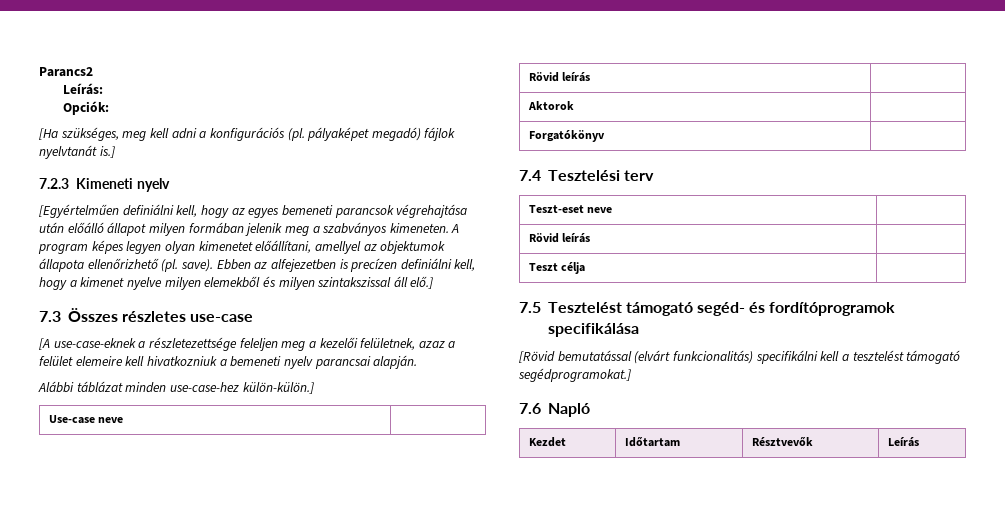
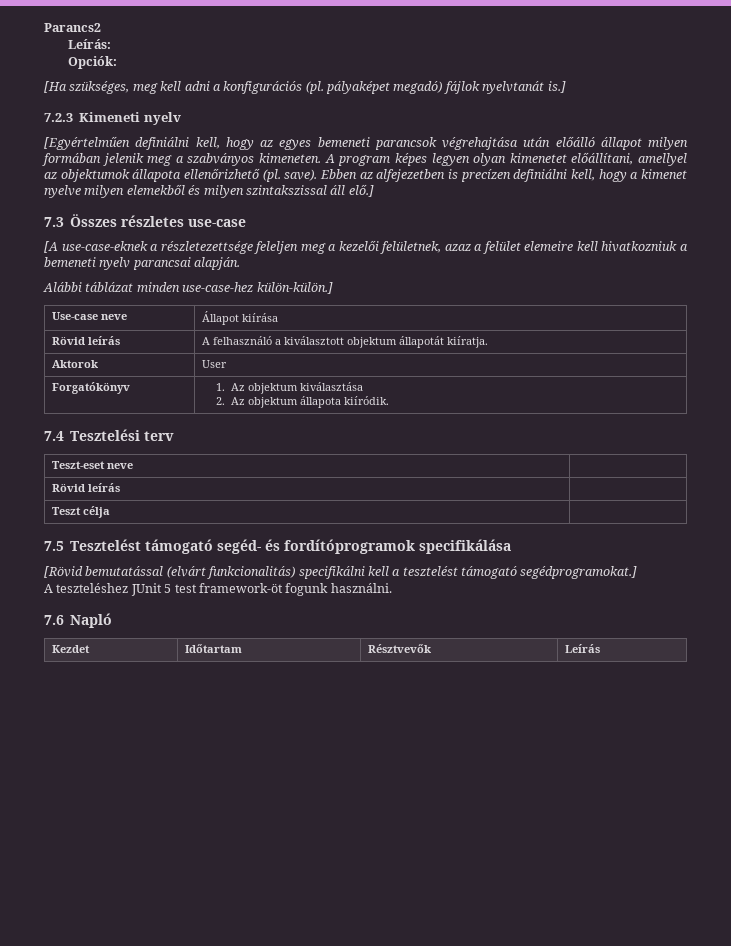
- Use-case neve |
- Rövid leírás |
+ Use-case neve | Állapot kiírása
+ Rövid leírás | A felhasználó a kiválasztott objektum állapotát kiíratja.
- Aktorok |
+ Aktorok | User
- Forgatókönyv |
+ Forgatókönyv | 1. Az objektum kiválasztása
+ 2. Az objektum állapota kiíródik.
+ A teszteléshez JUnit 5 test framework-öt fogunk használni.

